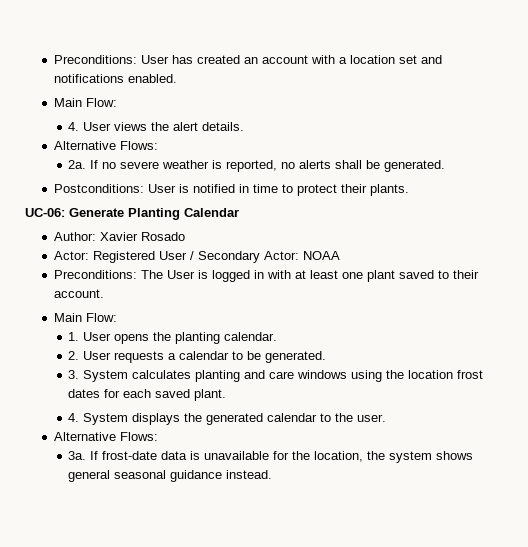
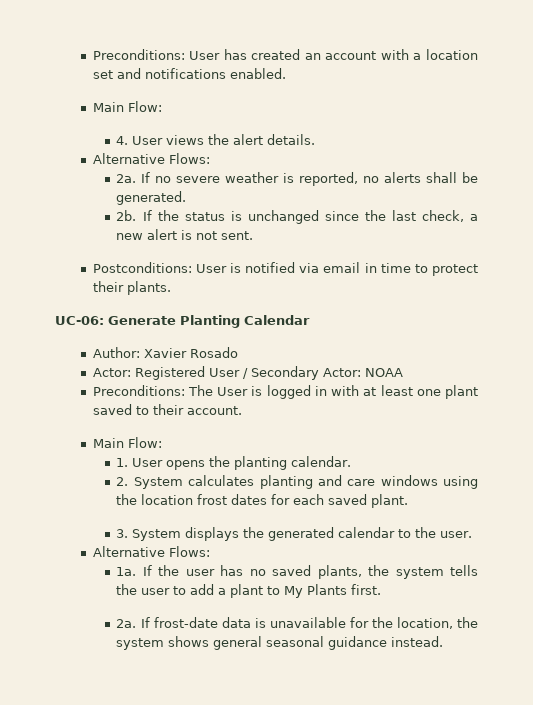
+ 2b. If the status is unchanged since the last check, a new alert is not sent.
- Postconditions: User is notified in time to protect their plants.
+ Postconditions: User is notified via email in time to protect their plants.
- 2. User requests a calendar to be generated.
- 3. System calculates planting and care windows using the location frost dates for each saved plant.
+ 2. System calculates planting and care windows using the location frost dates for each saved plant.
- 4. System displays the generated calendar to the user.
+ 3. System displays the generated calendar to the user.
- 3a.
+ 1a. If the user has no saved plants, the system tells the user to add a plant to My Plants first.
+ 2a.

